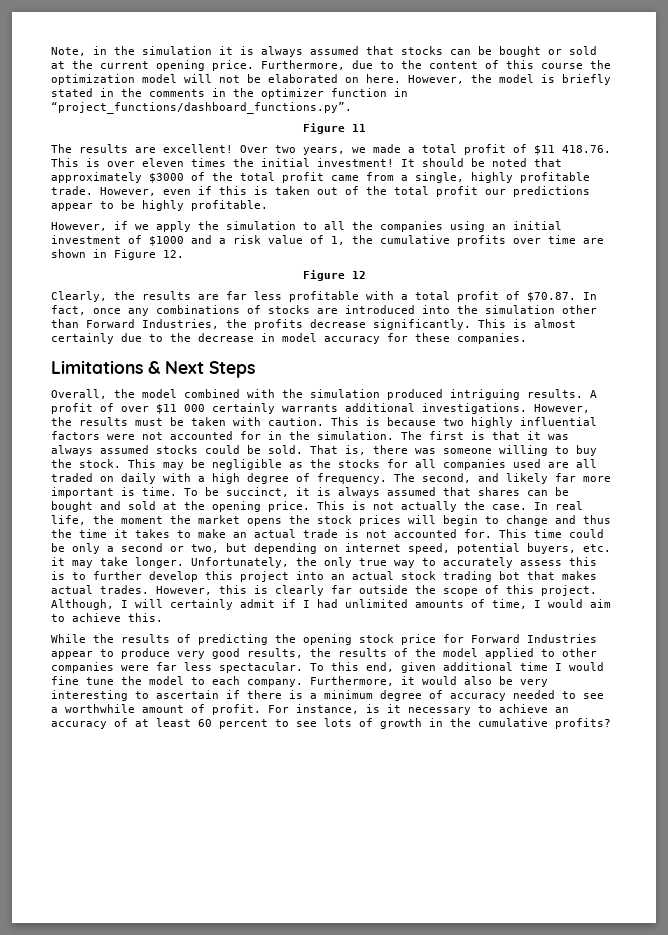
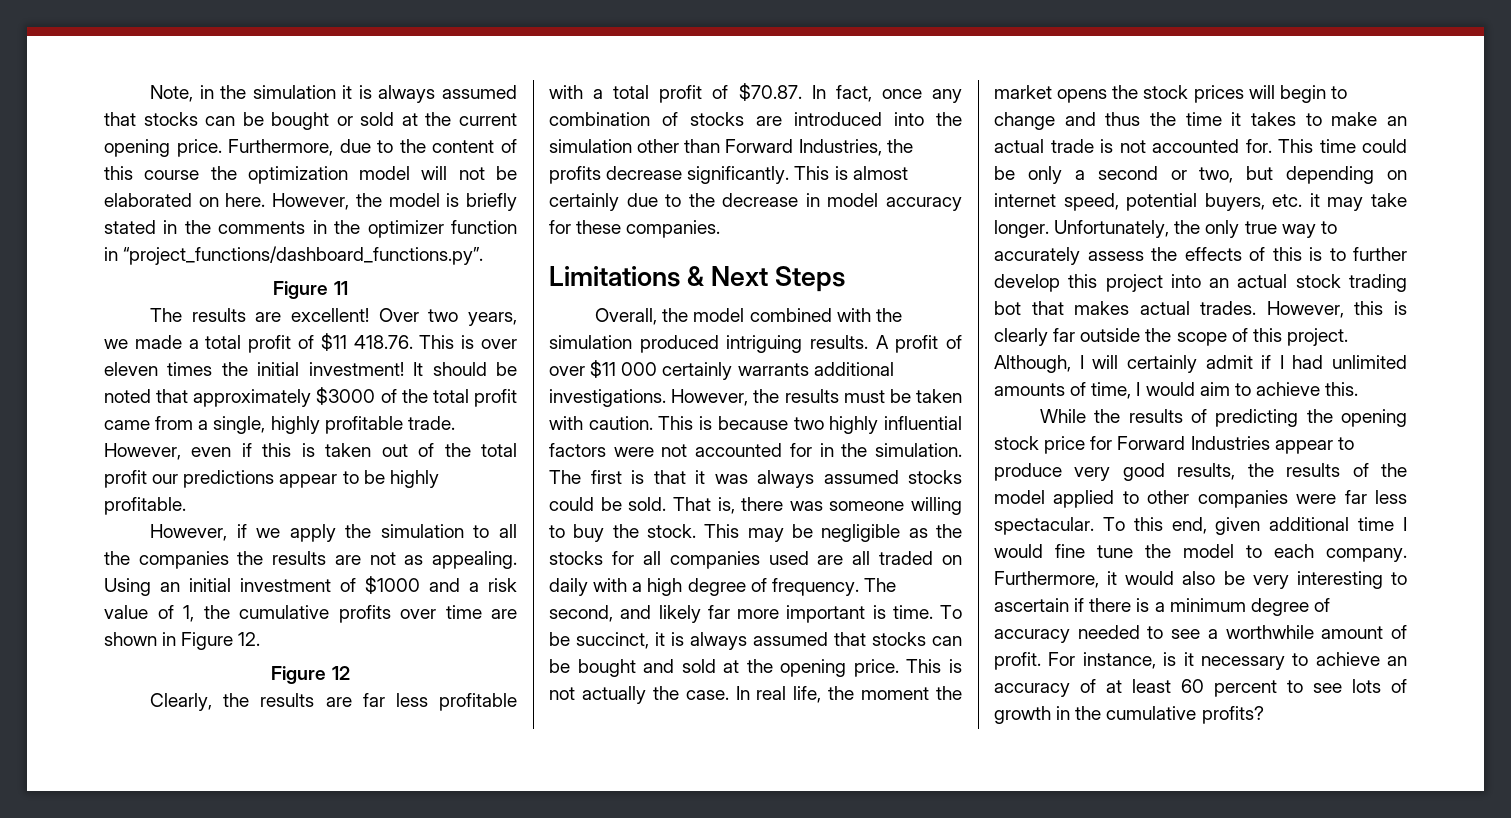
- However, if we apply the simulation to all the companies using an initial investment of $1000 and a risk value of 1, the cumulative profits over time are shown in Figure 12.
+ However, if we apply the simulation to all the companies the results are not as appealing. Using an initial investment of $1000 and a risk value of 1, the cumulative profits over time are shown in Figure 12.
- Clearly, the results are far less profitable with a total profit of $70.87. In fact, once any combinations of stocks are introduced into the simulation other than Forward Industries, the profits decrease significantly.
+ Clearly, the results are far less profitable with a total profit of $70.87. In fact, once any combination of stocks are introduced into the simulation other than Forward Industries, the profits decrease significantly.
- To be succinct, it is always assumed that shares can be bought and sold at the opening price.
+ To be succinct, it is always assumed that stocks can be bought and sold at the opening price.
- Unfortunately, the only true way to accurately assess this is to further develop this project into an actual stock trading bot that makes actual trades.
+ Unfortunately, the only true way to accurately assess the effects of this is to further develop this project into an actual stock trading bot that makes actual trades.

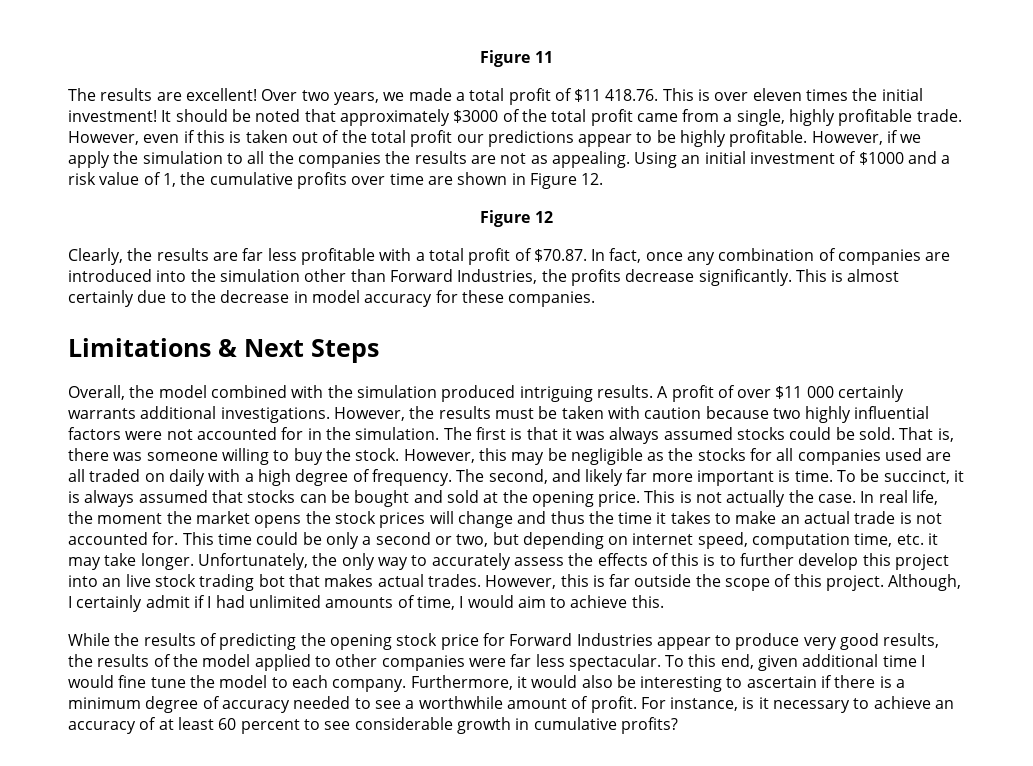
- Note, in the simulation it is always assumed that stocks can be bought or sold at the current opening price. Furthermore, due to the content of this course the optimization model will not be elaborated on here. However, the model is briefly stated in the comments in the optimizer function in “project_functions/dashboard_functions.py”.
- However, even if this is taken out of the total profit our predictions appear to be highly profitable.
- However, if we apply the simulation to all the companies the results are not as appealing.
+ However, even if this is taken out of the total profit our predictions appear to be highly profitable. However, if we apply the simulation to all the companies the results are not as appealing.
- Clearly, the results are far less profitable with a total profit of $70.87. In fact, once any combination of stocks are introduced into the simulation other than Forward Industries, the profits decrease significantly.
+ Clearly, the results are far less profitable with a total profit of $70.87. In fact, once any combination of companies are introduced into the simulation other than Forward Industries, the profits decrease significantly.
- However, the results must be taken with caution. This is because two highly influential factors were not accounted for in the simulation.
+ However, the results must be taken with caution because two highly influential factors were not accounted for in the simulation.
- This may be negligible as the stocks for all companies used are all traded on daily with a high degree of frequency.
+ However, this may be negligible as the stocks for all companies used are all traded on daily with a high degree of frequency.
- In real life, the moment the market opens the stock prices will begin to change and thus the time it takes to make an actual trade is not accounted for.
+ In real life, the moment the market opens the stock prices will change and thus the time it takes to make an actual trade is not accounted for.
- This time could be only a second or two, but depending on internet speed, potential buyers, etc. it may take longer.
+ This time could be only a second or two, but depending on internet speed, computation time, etc. it may take longer.
- Unfortunately, the only true way to accurately assess the effects of this is to further develop this project into an actual stock trading bot that makes actual trades.
+ Unfortunately, the only way to accurately assess the effects of this is to further develop this project into an live stock trading bot that makes actual trades.
- However, this is clearly far outside the scope of this project.
+ However, this is far outside the scope of this project.
- Although, I will certainly admit if I had unlimited amounts of time, I would aim to achieve this.
+ Although, I certainly admit if I had unlimited amounts of time, I would aim to achieve this.
- Furthermore, it would also be very interesting to ascertain if there is a minimum degree of accuracy needed to see a worthwhile amount of profit.
+ Furthermore, it would also be interesting to ascertain if there is a minimum degree of accuracy needed to see a worthwhile amount of profit.
- For instance, is it necessary to achieve an accuracy of at least 60 percent to see lots of growth in the cumulative profits?
+ For instance, is it necessary to achieve an accuracy of at least 60 percent to see considerable growth in cumulative profits?

